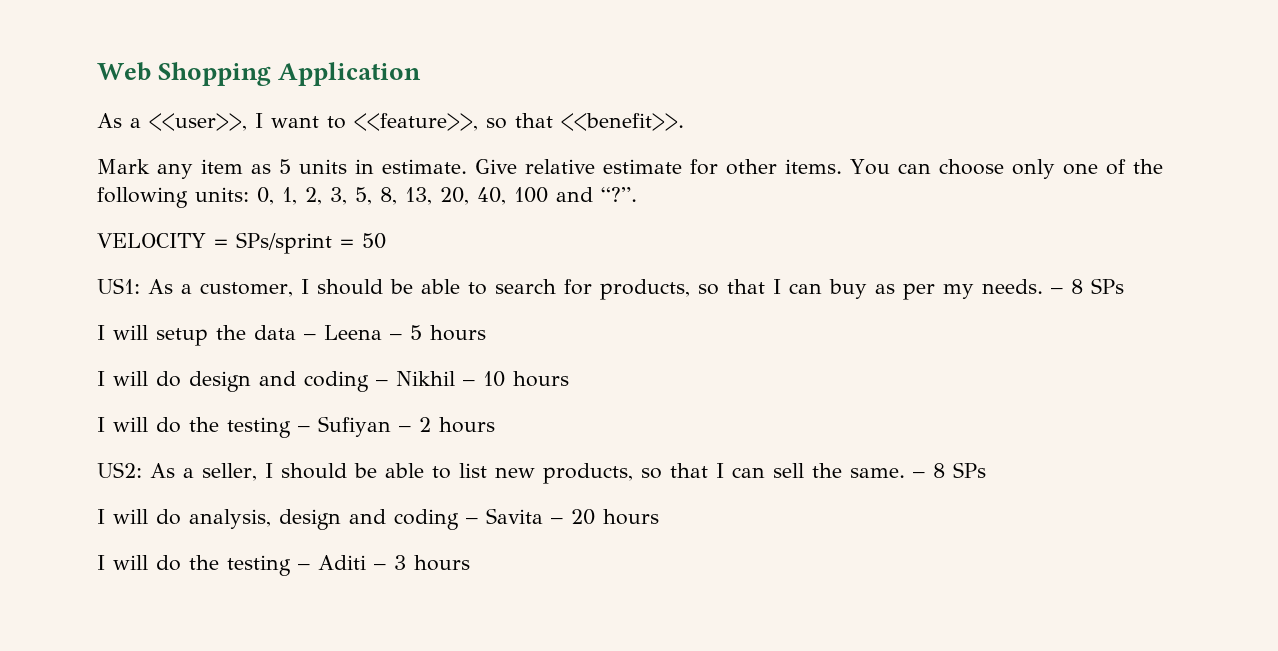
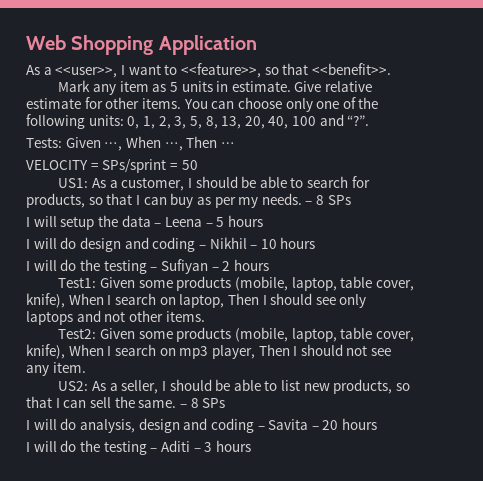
+ Tests: Given …, When …, Then …
+ Test1: Given some products (mobile, laptop, table cover, knife), When I search on laptop, Then I should see only laptops and not other items.
+ Test2: Given some products (mobile, laptop, table cover, knife), When I search on mp3 player, Then I should not see any item.

